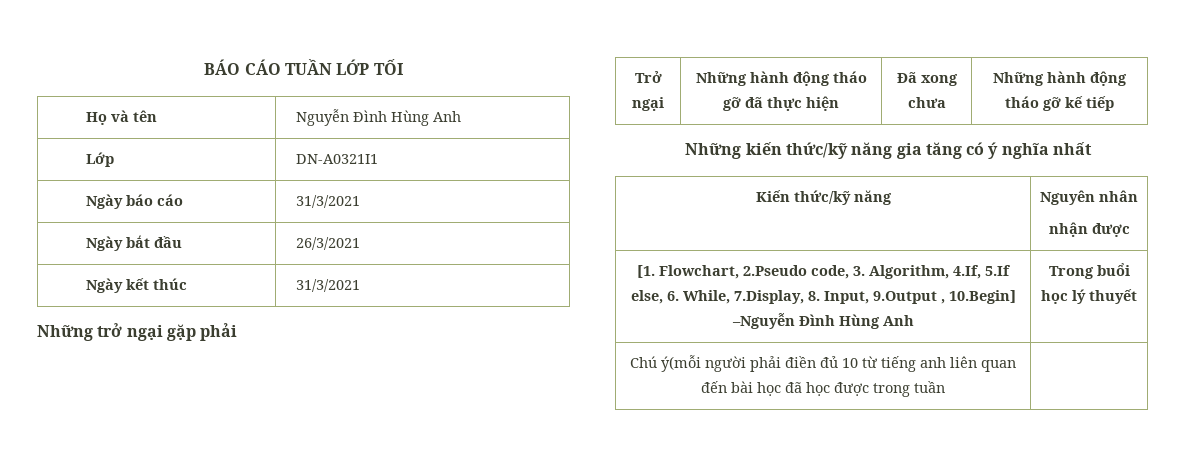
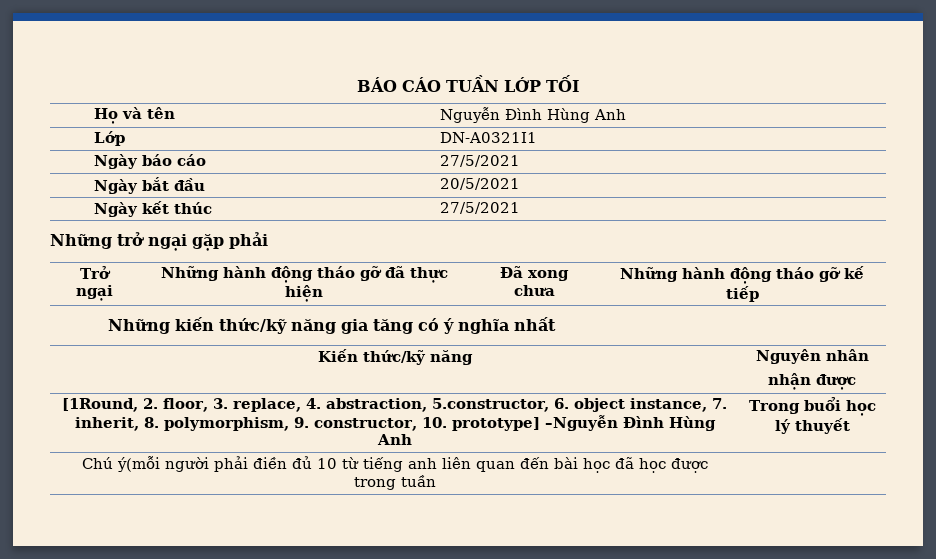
- Ngày báo cáo | 31/3/2021
+ Ngày báo cáo | 27/5/2021
- Ngày bắt đầu | 26/3/2021
+ Ngày bắt đầu | 20/5/2021
- Ngày kết thúc | 31/3/2021
+ Ngày kết thúc | 27/5/2021
- [1. Flowchart, 2.Pseudo code, 3. Algorithm, 4.If, 5.If else, 6. While, 7.Display, 8. Input, 9.Output , 10.Begin] –Nguyễn Đình Hùng Anh | Trong buổi học lý thuyết
+ [1Round, 2. floor, 3. replace, 4. abstraction, 5.constructor, 6. object instance, 7. inherit, 8. polymorphism, 9. constructor, 10. prototype] –Nguyễn Đình Hùng Anh | Trong buổi học lý thuyết

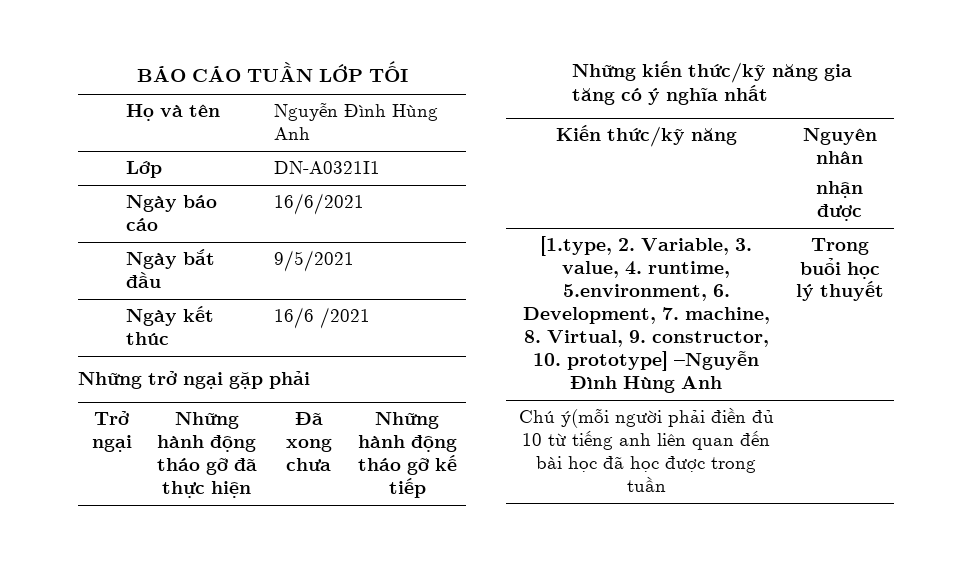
- Ngày báo cáo | 27/5/2021
+ Ngày báo cáo | 16/6/2021
- Ngày bắt đầu | 20/5/2021
+ Ngày bắt đầu | 9/5/2021
- Ngày kết thúc | 27/5/2021
+ Ngày kết thúc | 16/6 /2021
- [1Round, 2. floor, 3. replace, 4. abstraction, 5.constructor, 6. object instance, 7. inherit, 8. polymorphism, 9. constructor, 10. prototype] –Nguyễn Đình Hùng Anh | Trong buổi học lý thuyết
+ [1.type, 2. Variable, 3. value, 4. runtime, 5.environment, 6. Development, 7. machine, 8. Virtual, 9. constructor, 10. prototype] –Nguyễn Đình Hùng Anh | Trong buổi học lý thuyết

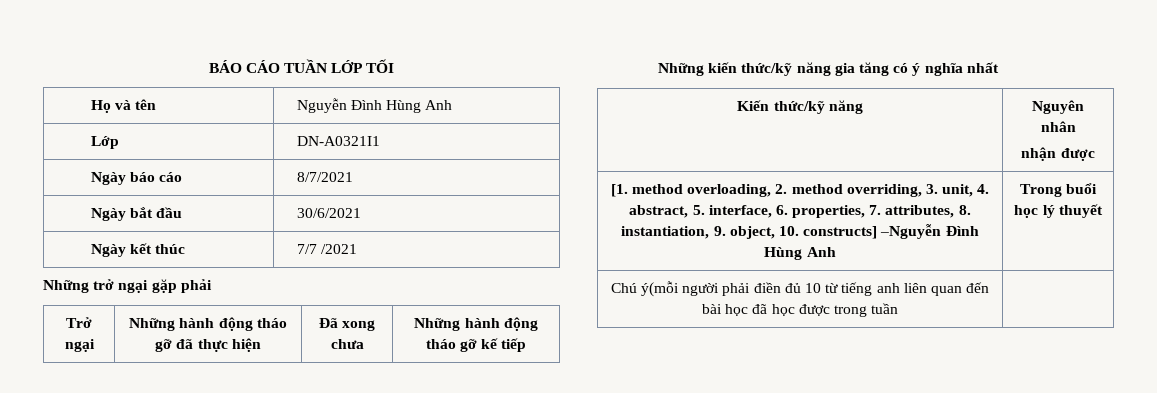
- Ngày báo cáo | 16/6/2021
+ Ngày báo cáo | 8/7/2021
- Ngày bắt đầu | 9/5/2021
+ Ngày bắt đầu | 30/6/2021
- Ngày kết thúc | 16/6 /2021
+ Ngày kết thúc | 7/7 /2021
- [1.type, 2. Variable, 3. value, 4. runtime, 5.environment, 6. Development, 7. machine, 8. Virtual, 9. constructor, 10. prototype] –Nguyễn Đình Hùng Anh | Trong buổi học lý thuyết
+ [1. method overloading, 2. method overriding, 3. unit, 4. abstract, 5. interface, 6. properties, 7. attributes, 8. instantiation, 9. object, 10. constructs] –Nguyễn Đình Hùng Anh | Trong buổi học lý thuyết

